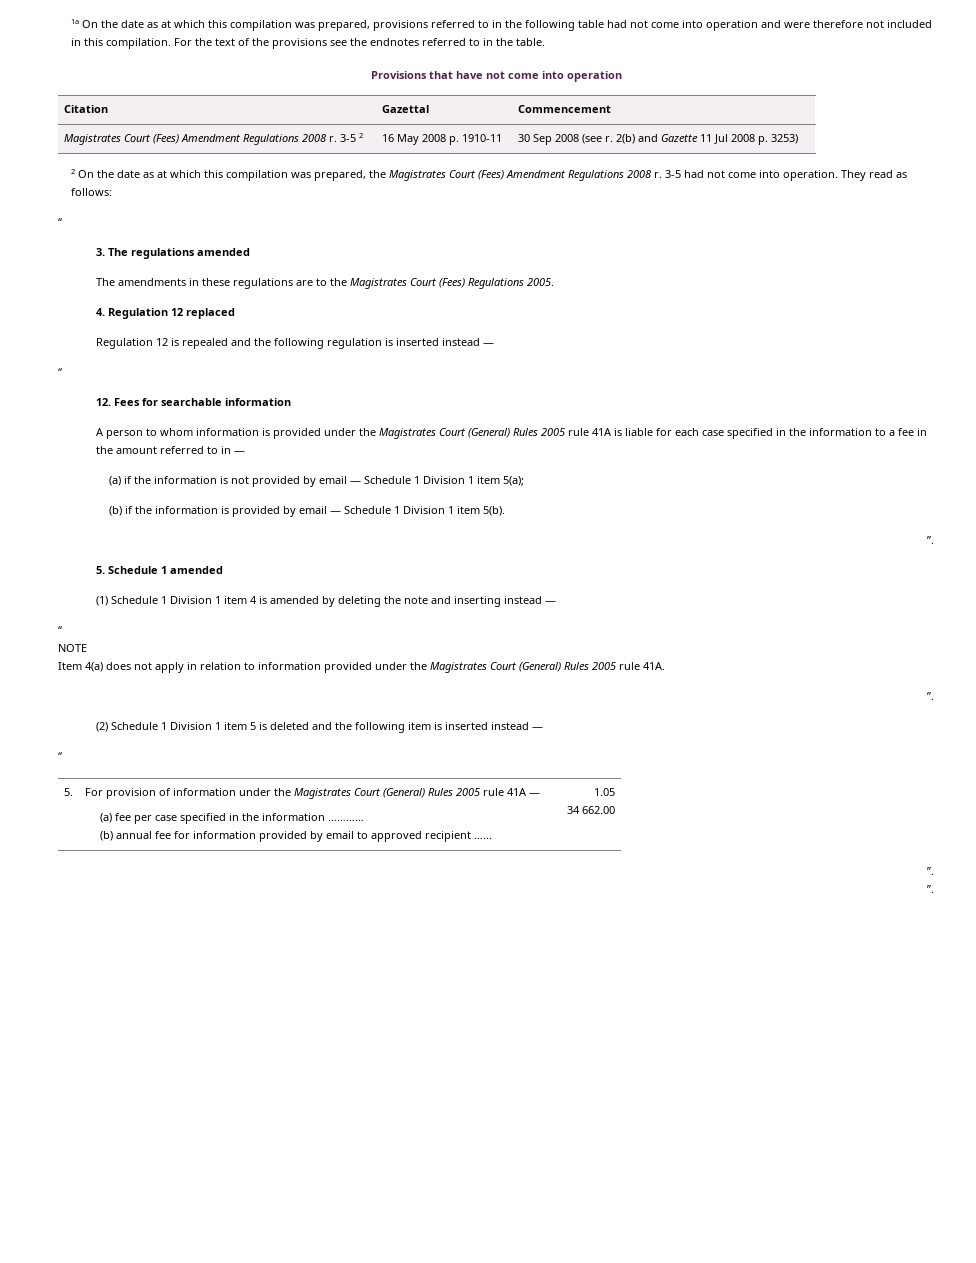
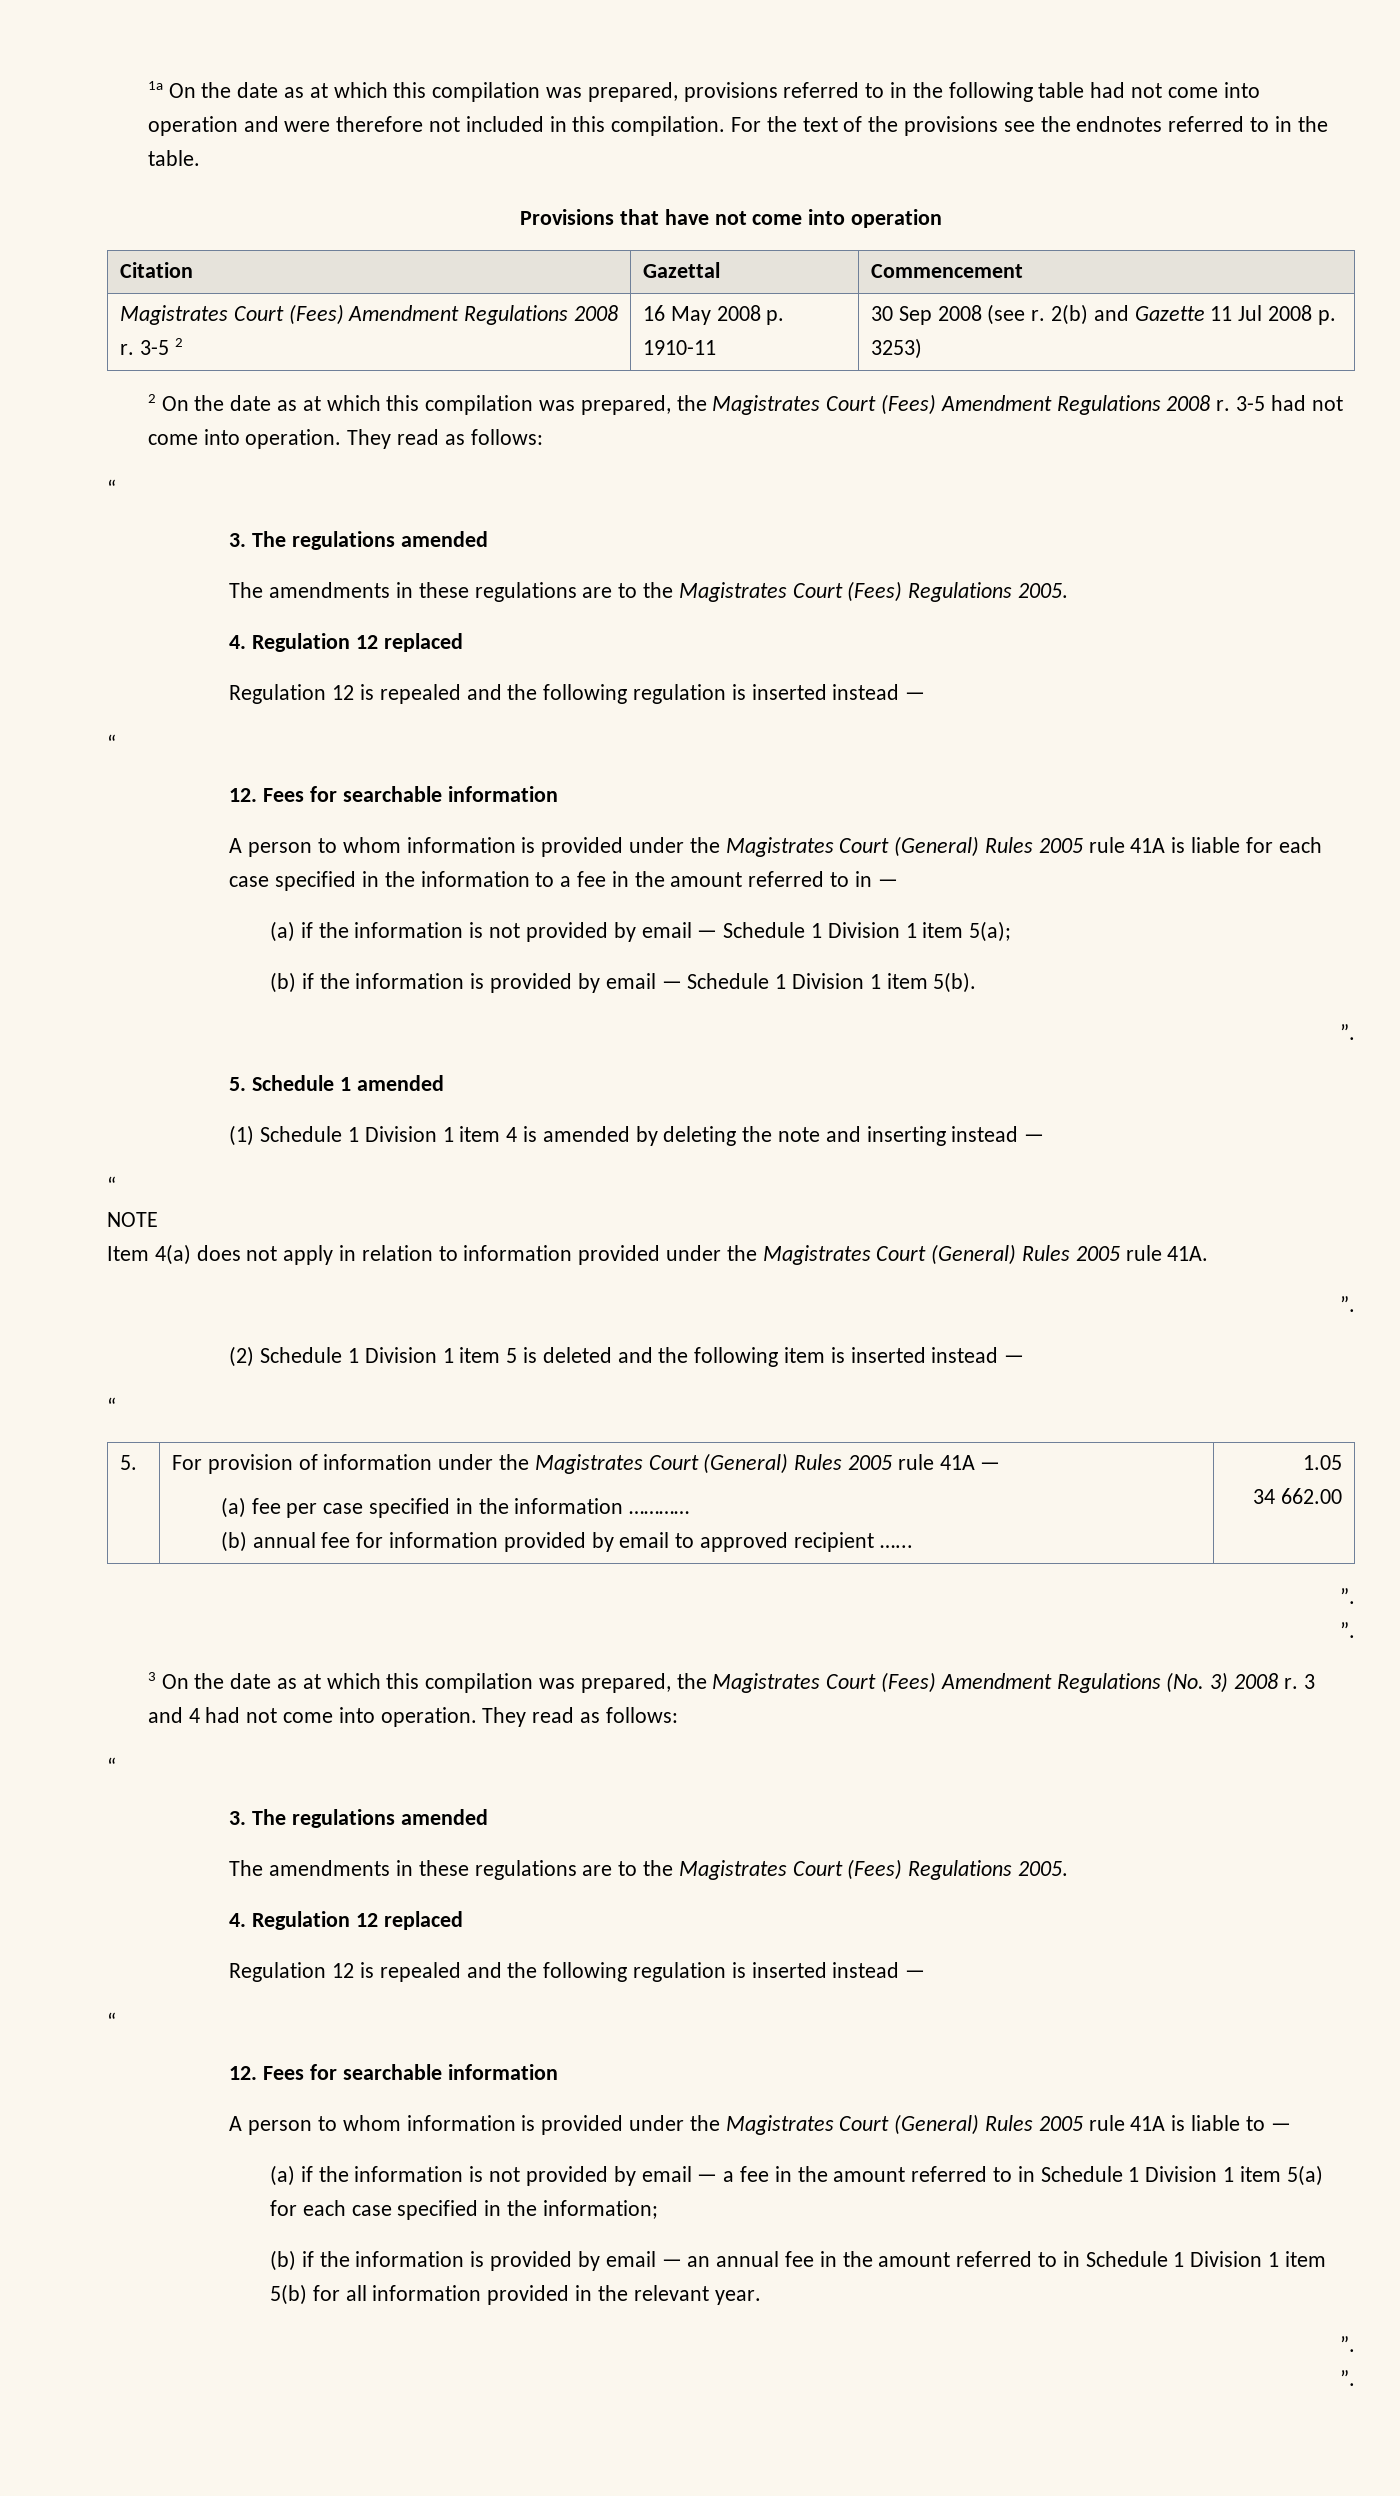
+ 3 On the date as at which this compilation was prepared, the Magistrates Court (Fees) Amendment Regulations (No. 3) 2008 r. 3 and 4 had not come into operation. They read as follows:
+ “
+ 3. The regulations amended
+ The amendments in these regulations are to the Magistrates Court (Fees) Regulations 2005.
+ 4. Regulation 12 replaced
+ Regulation 12 is repealed and the following regulation is inserted instead —
+ “
+ 12. Fees for searchable information
+ A person to whom information is provided under the Magistrates Court (General) Rules 2005 rule 41A is liable to —
+ (a) if the information is not provided by email — a fee in the amount referred to in Schedule 1 Division 1 item 5(a) for each case specified in the information;
+ (b) if the information is provided by email — an annual fee in the amount referred to in Schedule 1 Division 1 item 5(b) for all information provided in the relevant year.
+ ”.
+ ”.

